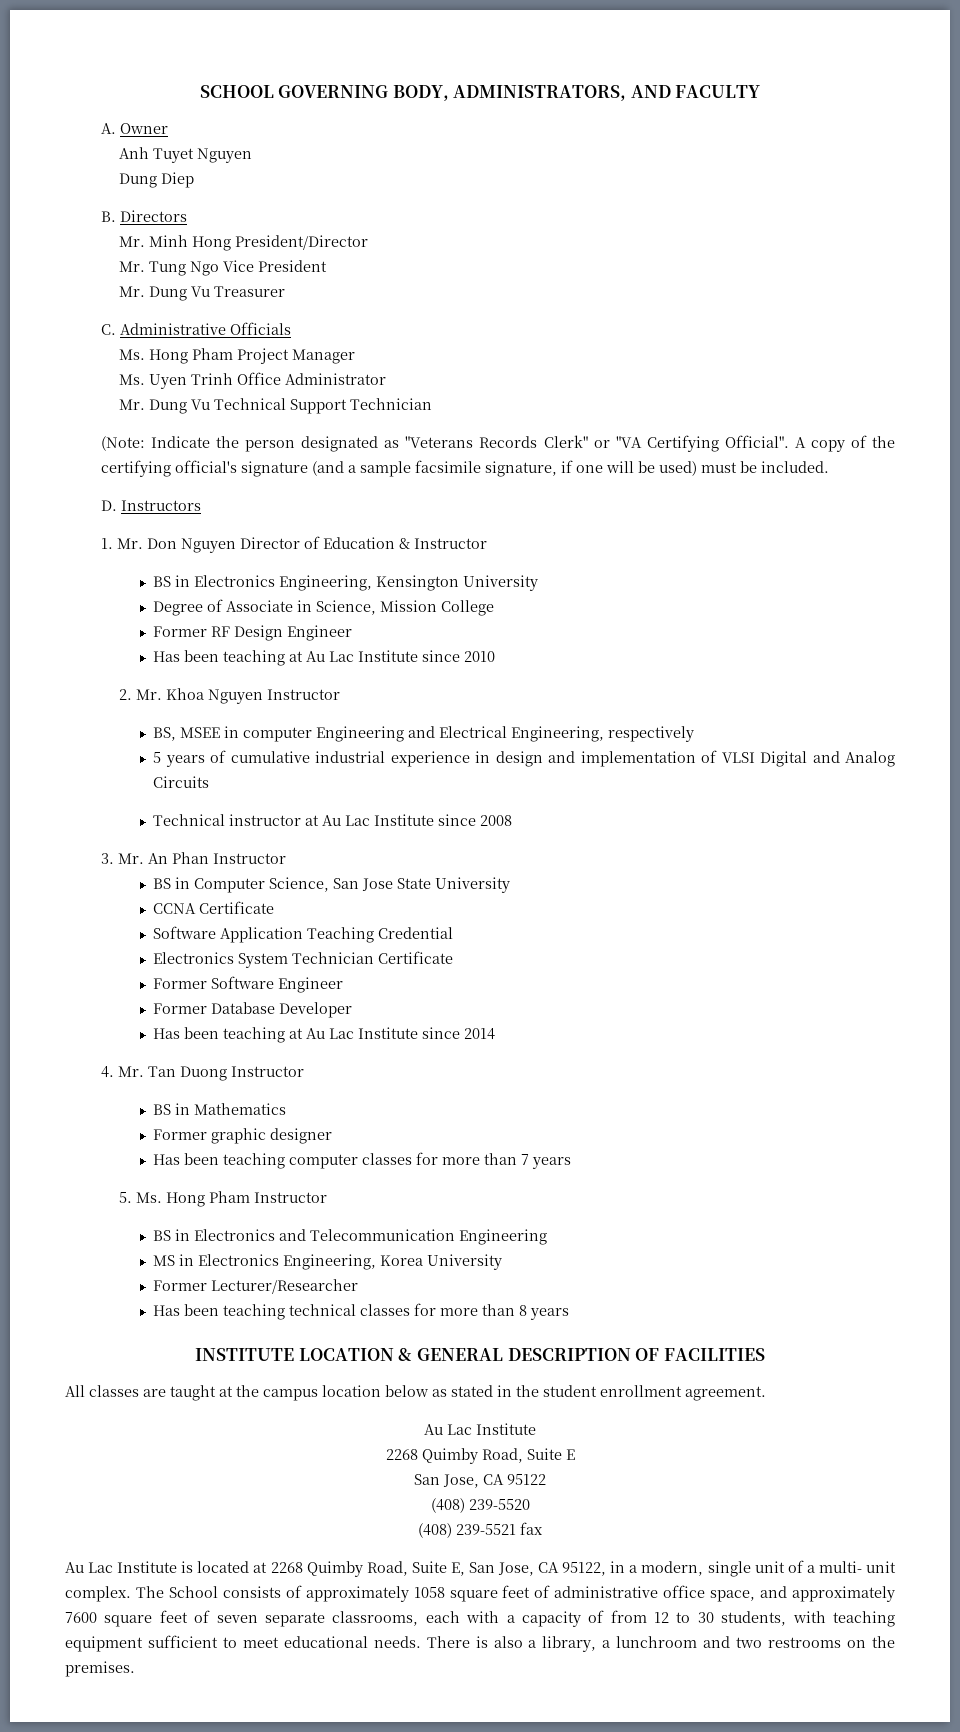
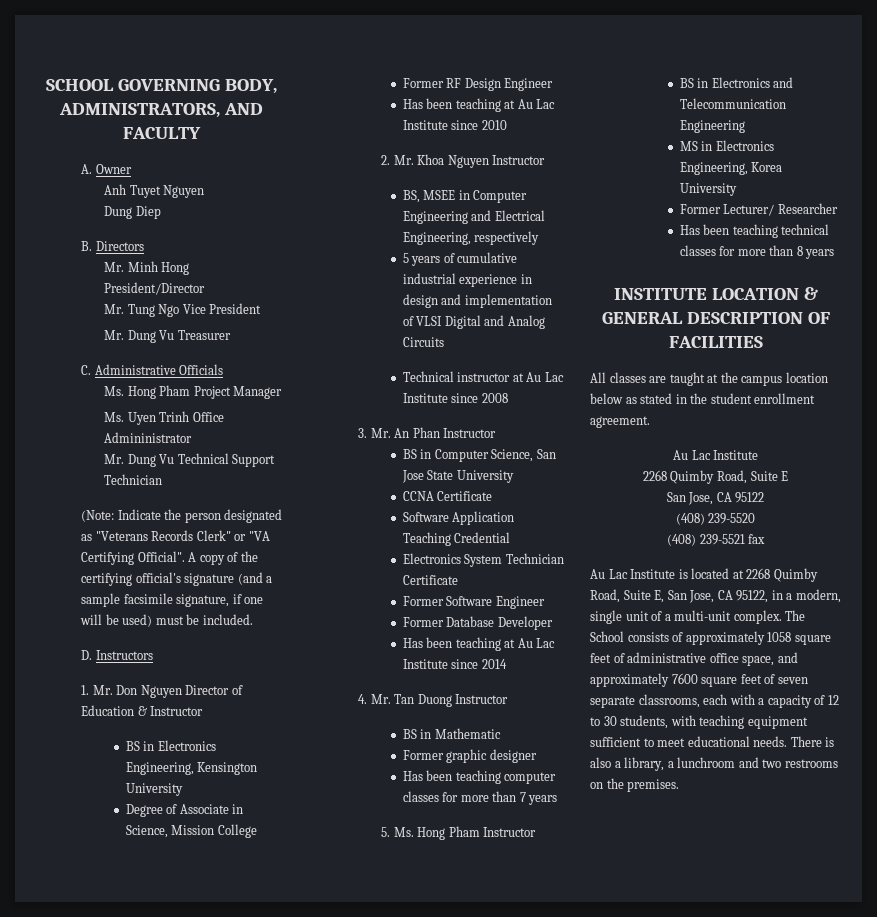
- Ms. Uyen Trinh Office Administrator
+ Ms. Uyen Trinh Office Admininistrator
- BS, MSEE in computer Engineering and Electrical Engineering, respectively
+ BS, MSEE in Computer Engineering and Electrical Engineering, respectively
- BS in Mathematics
+ BS in Mathematic
- Former Lecturer/Researcher
+ Former Lecturer/ Researcher
- Au Lac Institute is located at 2268 Quimby Road, Suite E, San Jose, CA 95122, in a modern, single unit of a multi- unit complex.
+ Au Lac Institute is located at 2268 Quimby Road, Suite E, San Jose, CA 95122, in a modern, single unit of a multi-unit complex.
- The School consists of approximately 1058 square feet of administrative office space, and approximately 7600 square feet of seven separate classrooms, each with a capacity of from 12 to 30 students, with teaching equipment sufficient to meet educational needs.
+ The School consists of approximately 1058 square feet of administrative office space, and approximately 7600 square feet of seven separate classrooms, each with a capacity of 12 to 30 students, with teaching equipment sufficient to meet educational needs.

